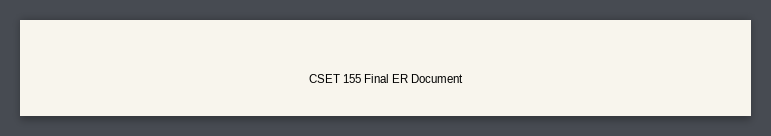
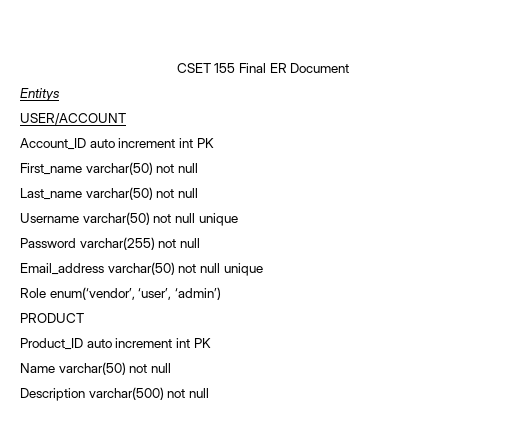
+ Entitys
+ USER/ACCOUNT
+ Account_ID auto increment int PK
+ First_name varchar(50) not null
+ Last_name varchar(50) not null
+ Username varchar(50) not null unique
+ Password varchar(255) not null
+ Email_address varchar(50) not null unique
+ Role enum(‘vendor’, ‘user’, ‘admin’)
+ PRODUCT
+ Product_ID auto increment int PK
+ Name varchar(50) not null
+ Description varchar(500) not null

